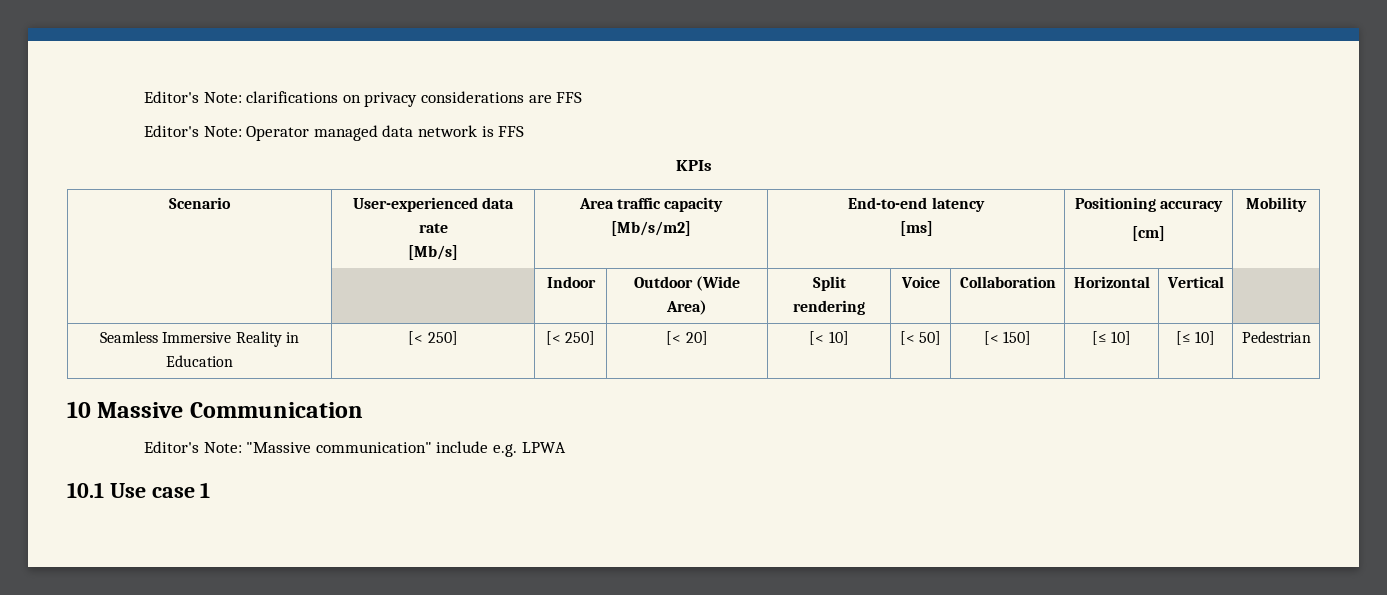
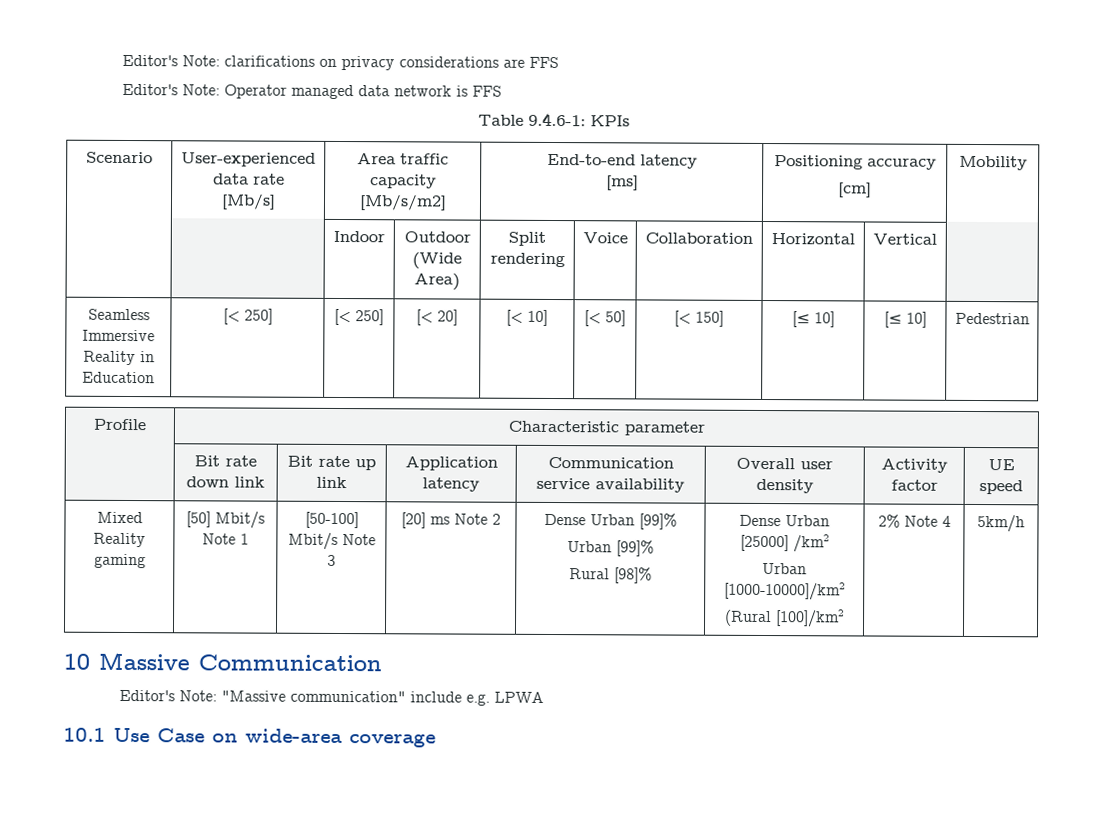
- KPIs
+ Table 9.4.6-1: KPIs
+ Profile | Characteristic parameter
+ | Bit rate down link | Bit rate up link | Application latency | Communication service availability | Overall user density | Activity factor | UE speed
+ Mixed Reality gaming | [50] Mbit/s Note 1 | [50-100] Mbit/s Note 3 | [20] ms Note 2 | Dense Urban [99]%
+ Urban [99]%
+ Rural [98]% | Dense Urban [25000] /km2
+ Urban [1000-10000]/km2
+ (Rural [100]/km2 | 2% Note 4 | 5km/h
- 10.1 Use case 1
+ 10.1 Use Case on wide-area coverage

